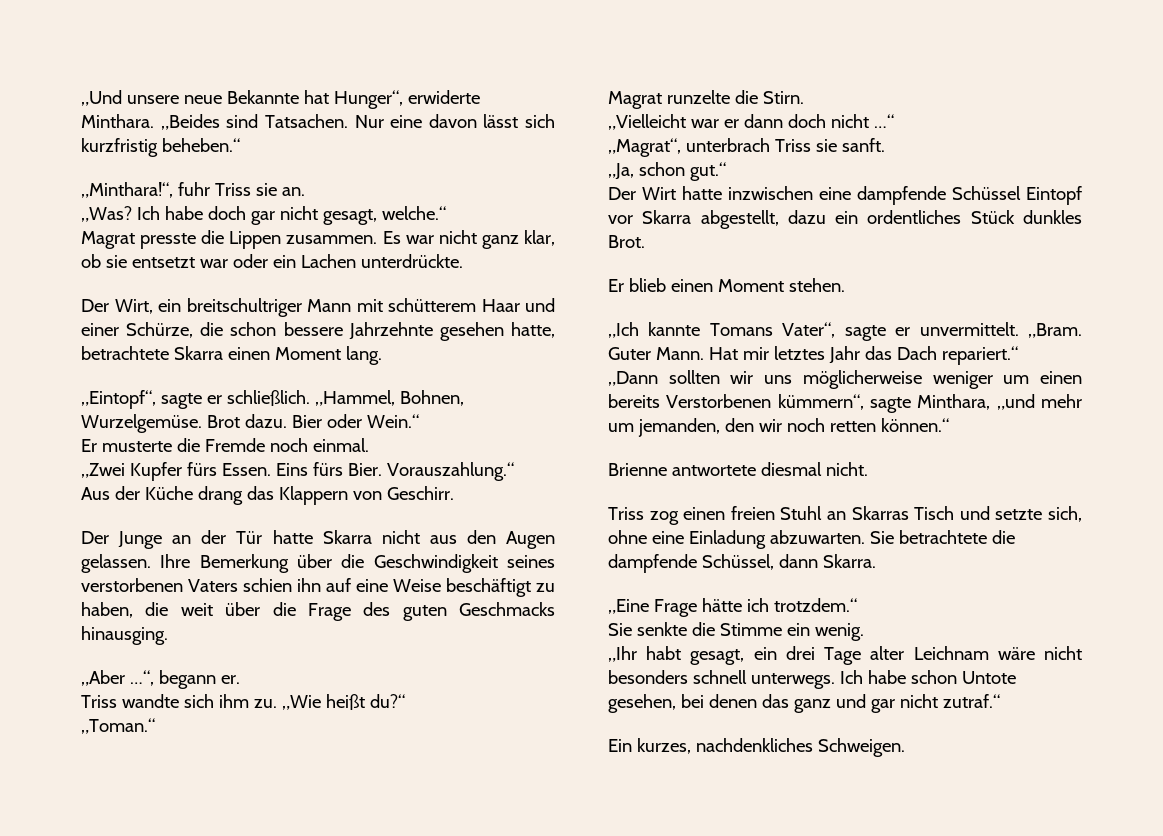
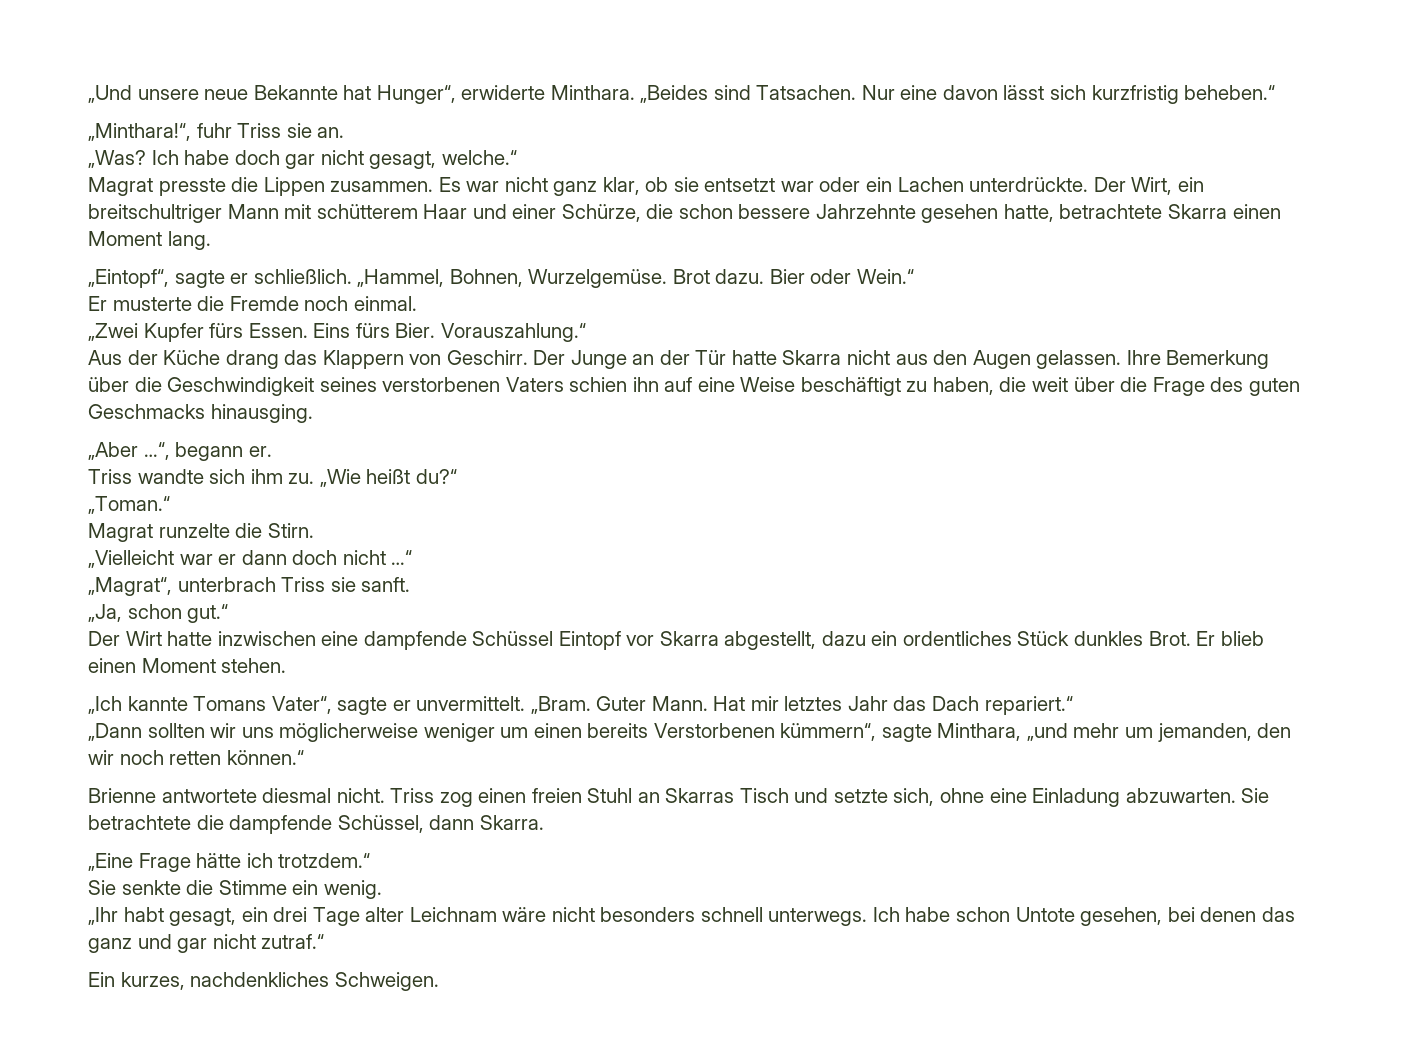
- Es war nicht ganz klar, ob sie entsetzt war oder ein Lachen unterdrückte.
- Der Wirt, ein breitschultriger Mann mit schütterem Haar und einer Schürze, die schon bessere Jahrzehnte gesehen hatte, betrachtete Skarra einen Moment lang.
+ Es war nicht ganz klar, ob sie entsetzt war oder ein Lachen unterdrückte. Der Wirt, ein breitschultriger Mann mit schütterem Haar und einer Schürze, die schon bessere Jahrzehnte gesehen hatte, betrachtete Skarra einen Moment lang.
- Aus der Küche drang das Klappern von Geschirr.
- Der Junge an der Tür hatte Skarra nicht aus den Augen gelassen.
+ Aus der Küche drang das Klappern von Geschirr. Der Junge an der Tür hatte Skarra nicht aus den Augen gelassen.
- Der Wirt hatte inzwischen eine dampfende Schüssel Eintopf vor Skarra abgestellt, dazu ein ordentliches Stück dunkles Brot.
- Er blieb einen Moment stehen.
+ Der Wirt hatte inzwischen eine dampfende Schüssel Eintopf vor Skarra abgestellt, dazu ein ordentliches Stück dunkles Brot. Er blieb einen Moment stehen.
- Brienne antwortete diesmal nicht.
- Triss zog einen freien Stuhl an Skarras Tisch und setzte sich, ohne eine Einladung abzuwarten.
+ Brienne antwortete diesmal nicht. Triss zog einen freien Stuhl an Skarras Tisch und setzte sich, ohne eine Einladung abzuwarten.

